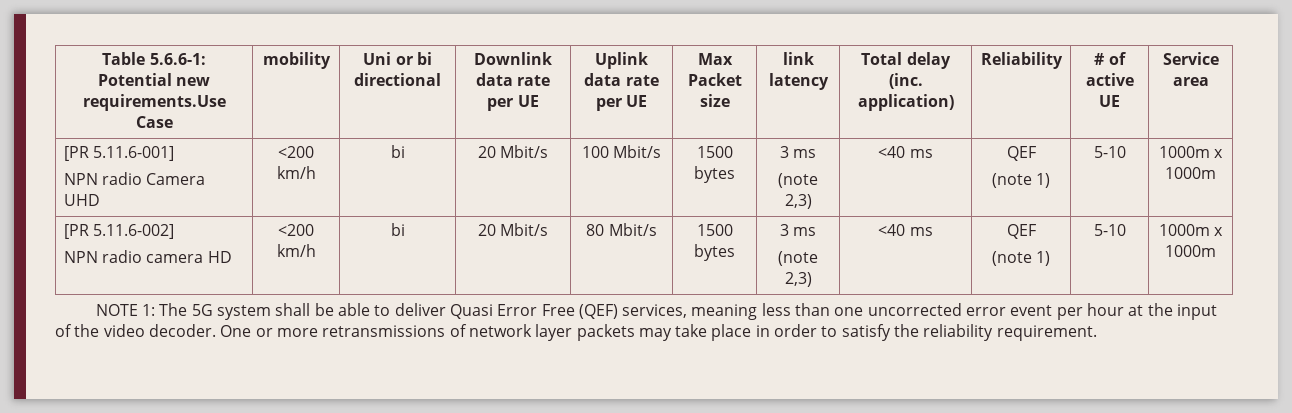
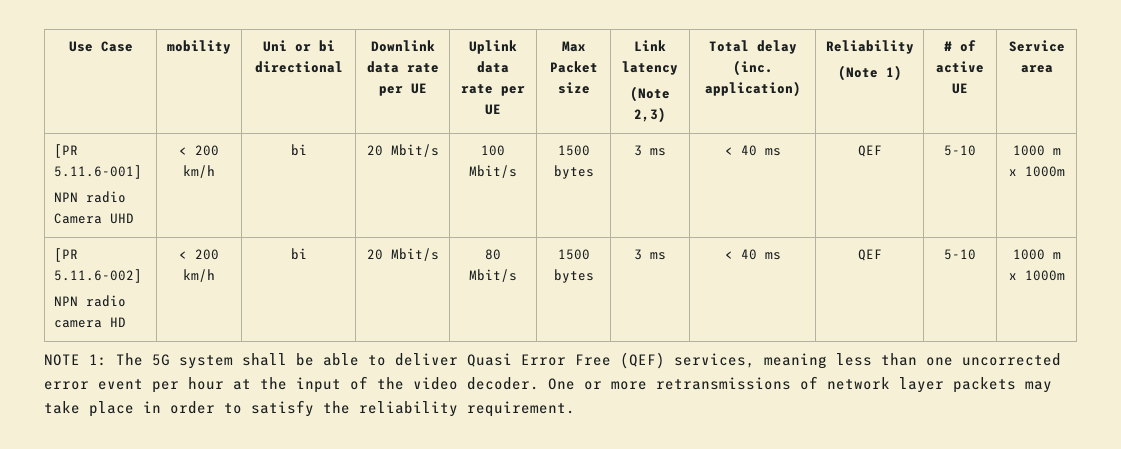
- Table 5.6.6-1: Potential new requirements.Use Case | mobility | Uni or bi directional | Downlink data rate per UE | Uplink data rate per UE | Max Packet size | link latency | Total delay (inc. application) | Reliability | # of active UE | Service area
+ Use Case | mobility | Uni or bi directional | Downlink data rate per UE | Uplink data rate per UE | Max Packet size | Link latency
+ (Note 2,3) | Total delay (inc. application) | Reliability
+ (Note 1) | # of active UE | Service area
  [PR 5.11.6-001]
- NPN radio Camera UHD | <200 km/h | bi | 20 Mbit/s | 100 Mbit/s | 1500 bytes | 3 ms
- (note 2,3) | <40 ms | QEF
- (note 1) | 5-10 | 1000m x 1000m
+ NPN radio Camera UHD | < 200 km/h | bi | 20 Mbit/s | 100 Mbit/s | 1500 bytes | 3 ms | < 40 ms | QEF | 5-10 | 1000 m x 1000m
  [PR 5.11.6-002]
- NPN radio camera HD | <200 km/h | bi | 20 Mbit/s | 80 Mbit/s | 1500 bytes | 3 ms
- (note 2,3) | <40 ms | QEF
- (note 1) | 5-10 | 1000m x 1000m
+ NPN radio camera HD | < 200 km/h | bi | 20 Mbit/s | 80 Mbit/s | 1500 bytes | 3 ms | < 40 ms | QEF | 5-10 | 1000 m x 1000m

